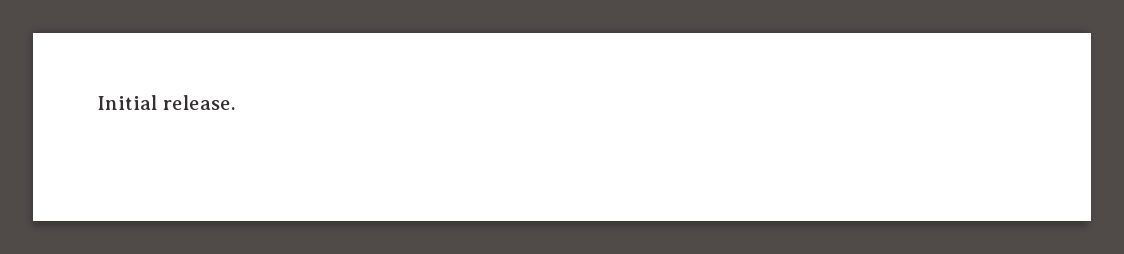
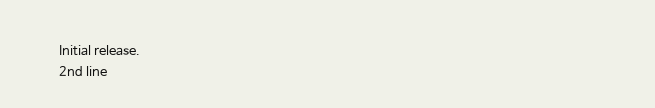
+ 2nd line

